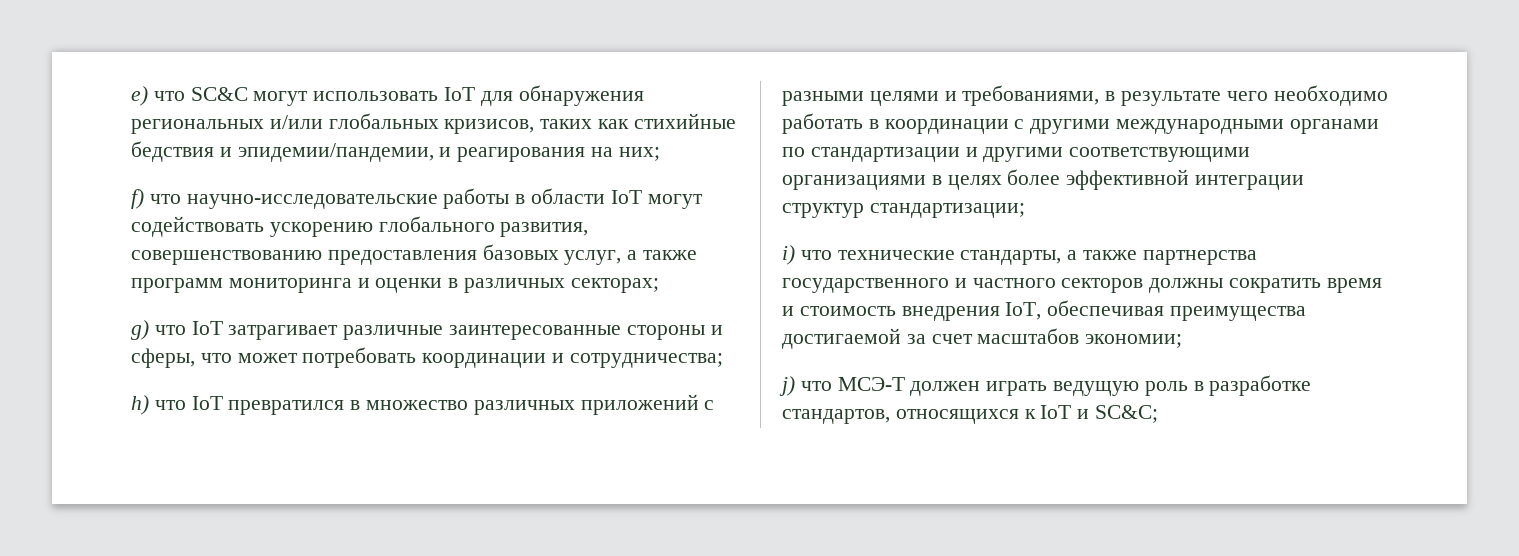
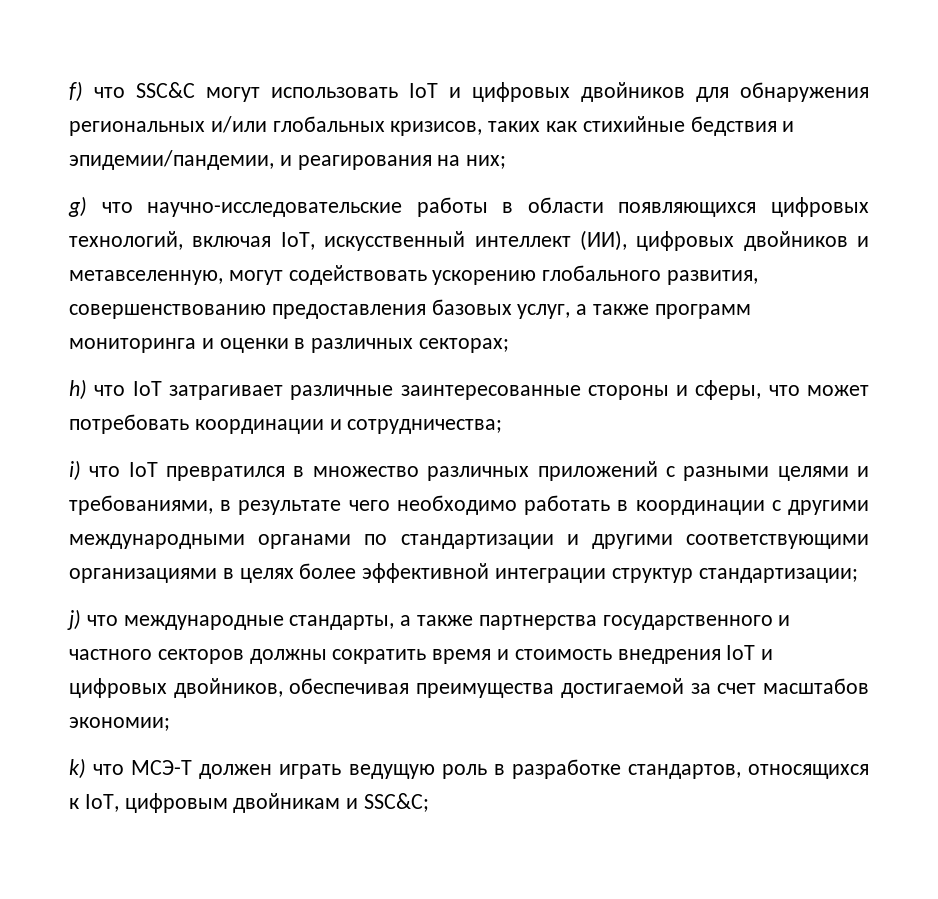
- e) что SC&C могут использовать IoT для обнаружения региональных и/или глобальных кризисов, таких как стихийные бедствия и эпидемии/пандемии, и реагирования на них;
+ f) что SSC&C могут использовать IoT и цифровых двойников для обнаружения региональных и/или глобальных кризисов, таких как стихийные бедствия и эпидемии/пандемии, и реагирования на них;
- f) что научно-исследовательские работы в области IoT могут содействовать ускорению глобального развития, совершенствованию предоставления базовых услуг, а также программ мониторинга и оценки в различных секторах;
+ g) что научно-исследовательские работы в области появляющихся цифровых технологий, включая IoT, искусственный интеллект (ИИ), цифровых двойников и метавселенную, могут содействовать ускорению глобального развития, совершенствованию предоставления базовых услуг, а также программ мониторинга и оценки в различных секторах;
- g) что IoT затрагивает различные заинтересованные стороны и сферы, что может потребовать координации и сотрудничества;
+ h) что IoT затрагивает различные заинтересованные стороны и сферы, что может потребовать координации и сотрудничества;
- h) что IoT превратился в множество различных приложений с разными целями и требованиями, в результате чего необходимо работать в координации с другими международными органами по стандартизации и другими соответствующими организациями в целях более эффективной интеграции структур стандартизации;
+ i) что IoT превратился в множество различных приложений с разными целями и требованиями, в результате чего необходимо работать в координации с другими международными органами по стандартизации и другими соответствующими организациями в целях более эффективной интеграции структур стандартизации;
- i) что технические стандарты, а также партнерства государственного и частного секторов должны сократить время и стоимость внедрения IoT, обеспечивая преимущества достигаемой за счет масштабов экономии;
+ j) что международные стандарты, а также партнерства государственного и частного секторов должны сократить время и стоимость внедрения IoT и цифровых двойников, обеспечивая преимущества достигаемой за счет масштабов экономии;
- j) что МСЭ-Т должен играть ведущую роль в разработке стандартов, относящихся к IoT и SC&C;
+ k) что МСЭ-Т должен играть ведущую роль в разработке стандартов, относящихся к IoT, цифровым двойникам и SSC&C;

